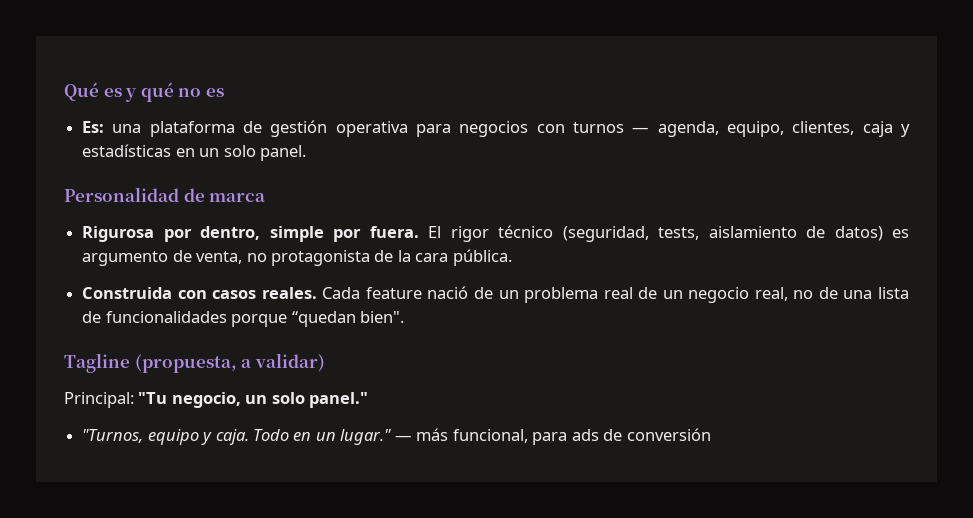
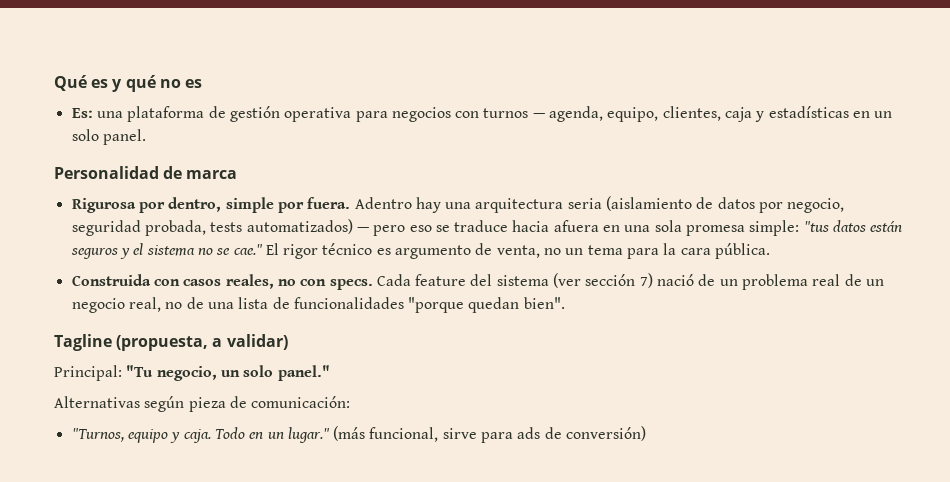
- El rigor técnico (seguridad, tests, aislamiento de datos) es argumento de venta, no protagonista de la cara pública.
+ Adentro hay una arquitectura seria (aislamiento de datos por negocio, seguridad probada, tests automatizados) — pero eso se traduce hacia afuera en una sola promesa simple: "tus datos están seguros y el sistema no se cae." El rigor técnico es argumento de venta, no un tema para la cara pública.
- Construida con casos reales. Cada feature nació de un problema real de un negocio real, no de una lista de funcionalidades porque “quedan bien".
+ Construida con casos reales, no con specs. Cada feature del sistema (ver sección 7) nació de un problema real de un negocio real, no de una lista de funcionalidades "porque quedan bien".
+ Alternativas según pieza de comunicación:
- — más funcional, para ads de conversión
+ (más funcional, sirve para ads de conversión)

